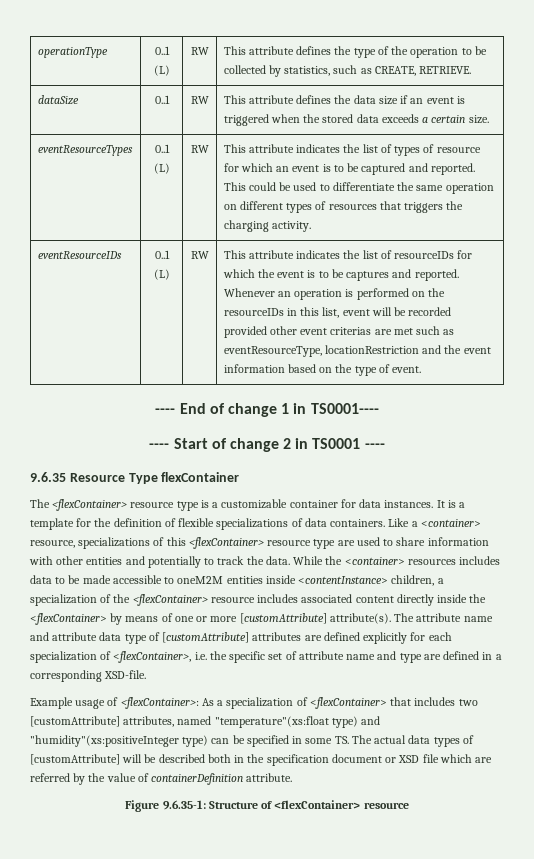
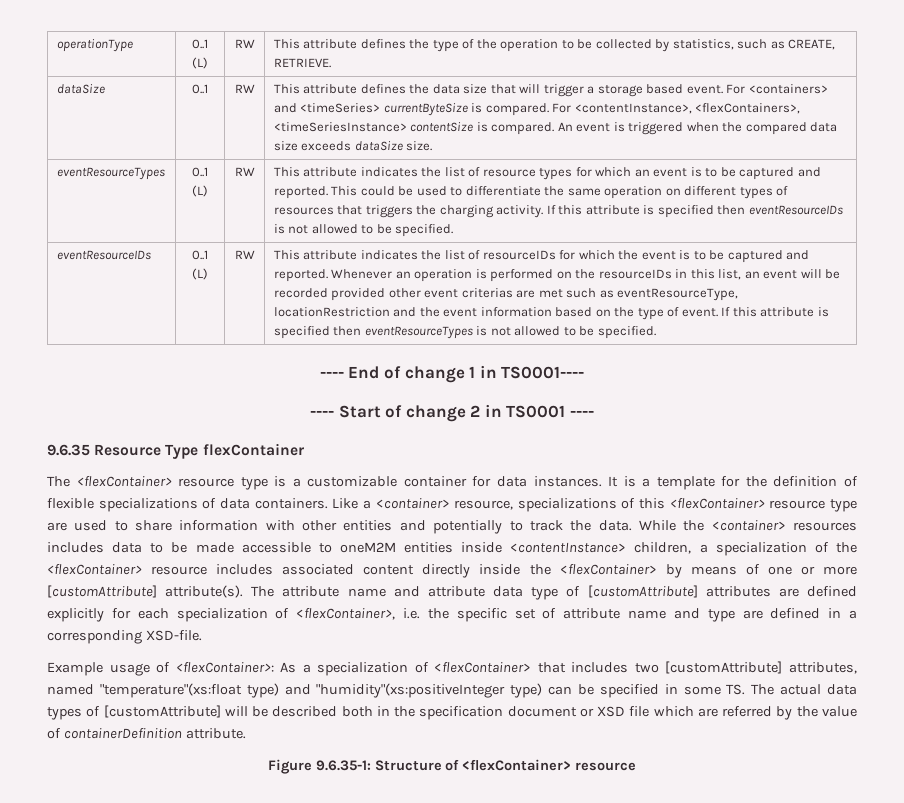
- This attribute defines the data size if an event is triggered when the stored data exceeds a certain size.
+ This attribute defines the data size that will trigger a storage based event. For <containers> and <timeSeries> currentByteSize is compared. For <contentInstance>, <flexContainers>, <timeSeriesInstance> contentSize is compared. An event is triggered when the compared data size exceeds dataSize size.
- This attribute indicates the list of types of resource for which an event is to be captured and reported.
+ This attribute indicates the list of resource types for which an event is to be captured and reported.
+ If this attribute is specified then eventResourceIDs is not allowed to be specified.
- This attribute indicates the list of resourceIDs for which the event is to be captures and reported.
+ This attribute indicates the list of resourceIDs for which the event is to be captured and reported.
- Whenever an operation is performed on the resourceIDs in this list, event will be recorded provided other event criterias are met such as eventResourceType, locationRestriction and the event information based on the type of event.
+ Whenever an operation is performed on the resourceIDs in this list, an event will be recorded provided other event criterias are met such as eventResourceType, locationRestriction and the event information based on the type of event. If this attribute is specified then eventResourceTypes is not allowed to be specified.

